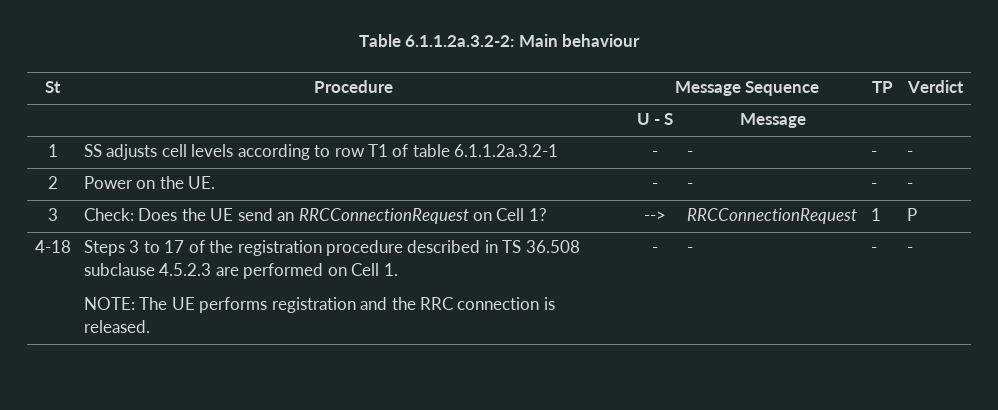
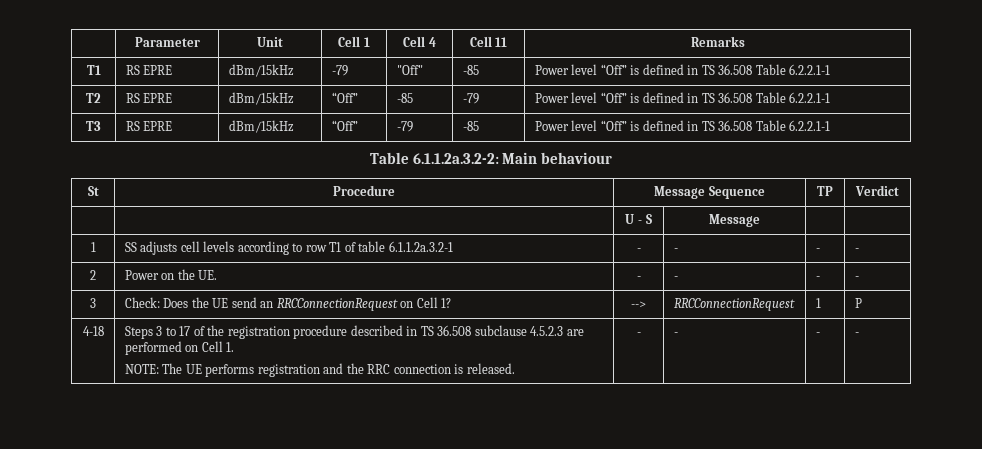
+ | Parameter | Unit | Cell 1 | Cell 4 | Cell 11 | Remarks
+ T1 | RS EPRE | dBm/15kHz | -79 | "Off" | -85 | Power level “Off” is defined in TS 36.508 Table 6.2.2.1-1
+ T2 | RS EPRE | dBm/15kHz | “Off” | -85 | -79 | Power level “Off” is defined in TS 36.508 Table 6.2.2.1-1
+ T3 | RS EPRE | dBm/15kHz | “Off” | -79 | -85 | Power level “Off” is defined in TS 36.508 Table 6.2.2.1-1

